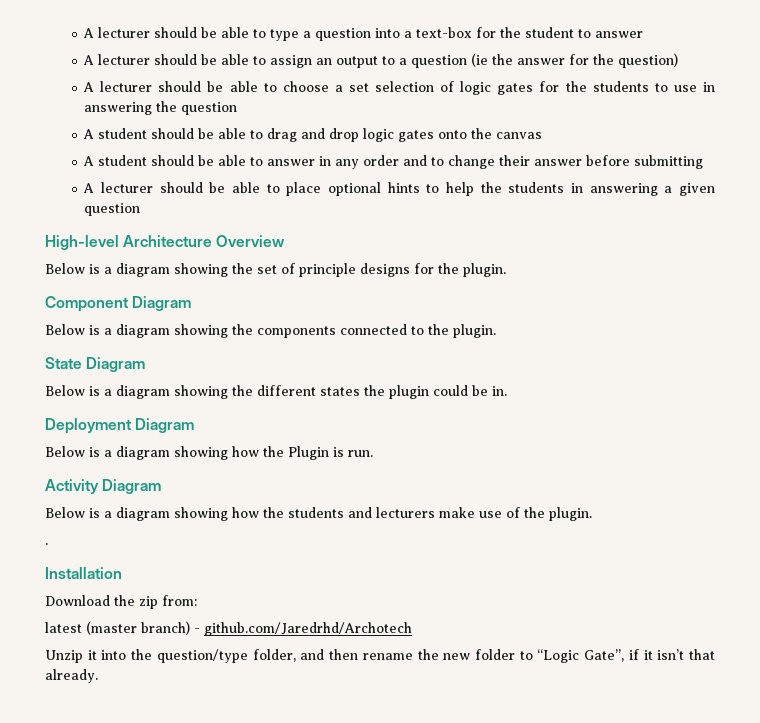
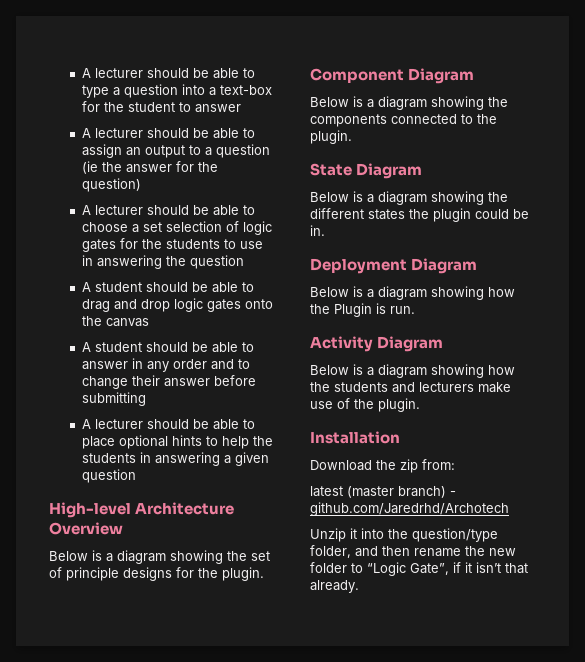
- .

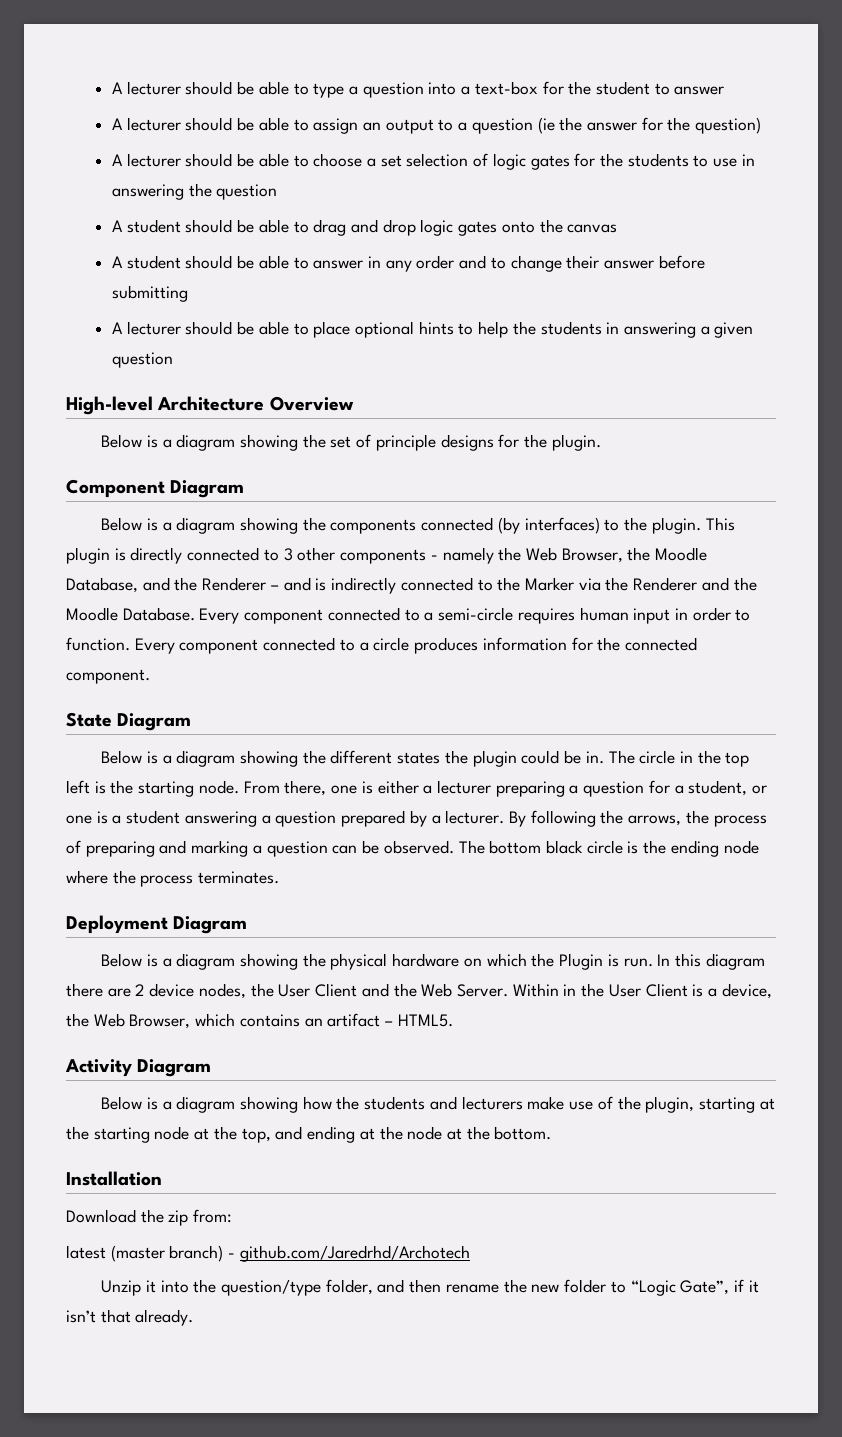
- Below is a diagram showing the components connected to the plugin.
+ Below is a diagram showing the components connected (by interfaces) to the plugin. This plugin is directly connected to 3 other components - namely the Web Browser, the Moodle Database, and the Renderer – and is indirectly connected to the Marker via the Renderer and the Moodle Database. Every component connected to a semi-circle requires human input in order to function. Every component connected to a circle produces information for the connected component.
+ The circle in the top left is the starting node. From there, one is either a lecturer preparing a question for a student, or one is a student answering a question prepared by a lecturer. By following the arrows, the process of preparing and marking a question can be observed. The bottom black circle is the ending node where the process terminates.
- Below is a diagram showing how the Plugin is run.
+ Below is a diagram showing the physical hardware on which the Plugin is run. In this diagram there are 2 device nodes, the User Client and the Web Server. Within in the User Client is a device, the Web Browser, which contains an artifact – HTML5.
- Below is a diagram showing how the students and lecturers make use of the plugin.
+ Below is a diagram showing how the students and lecturers make use of the plugin, starting at the starting node at the top, and ending at the node at the bottom.

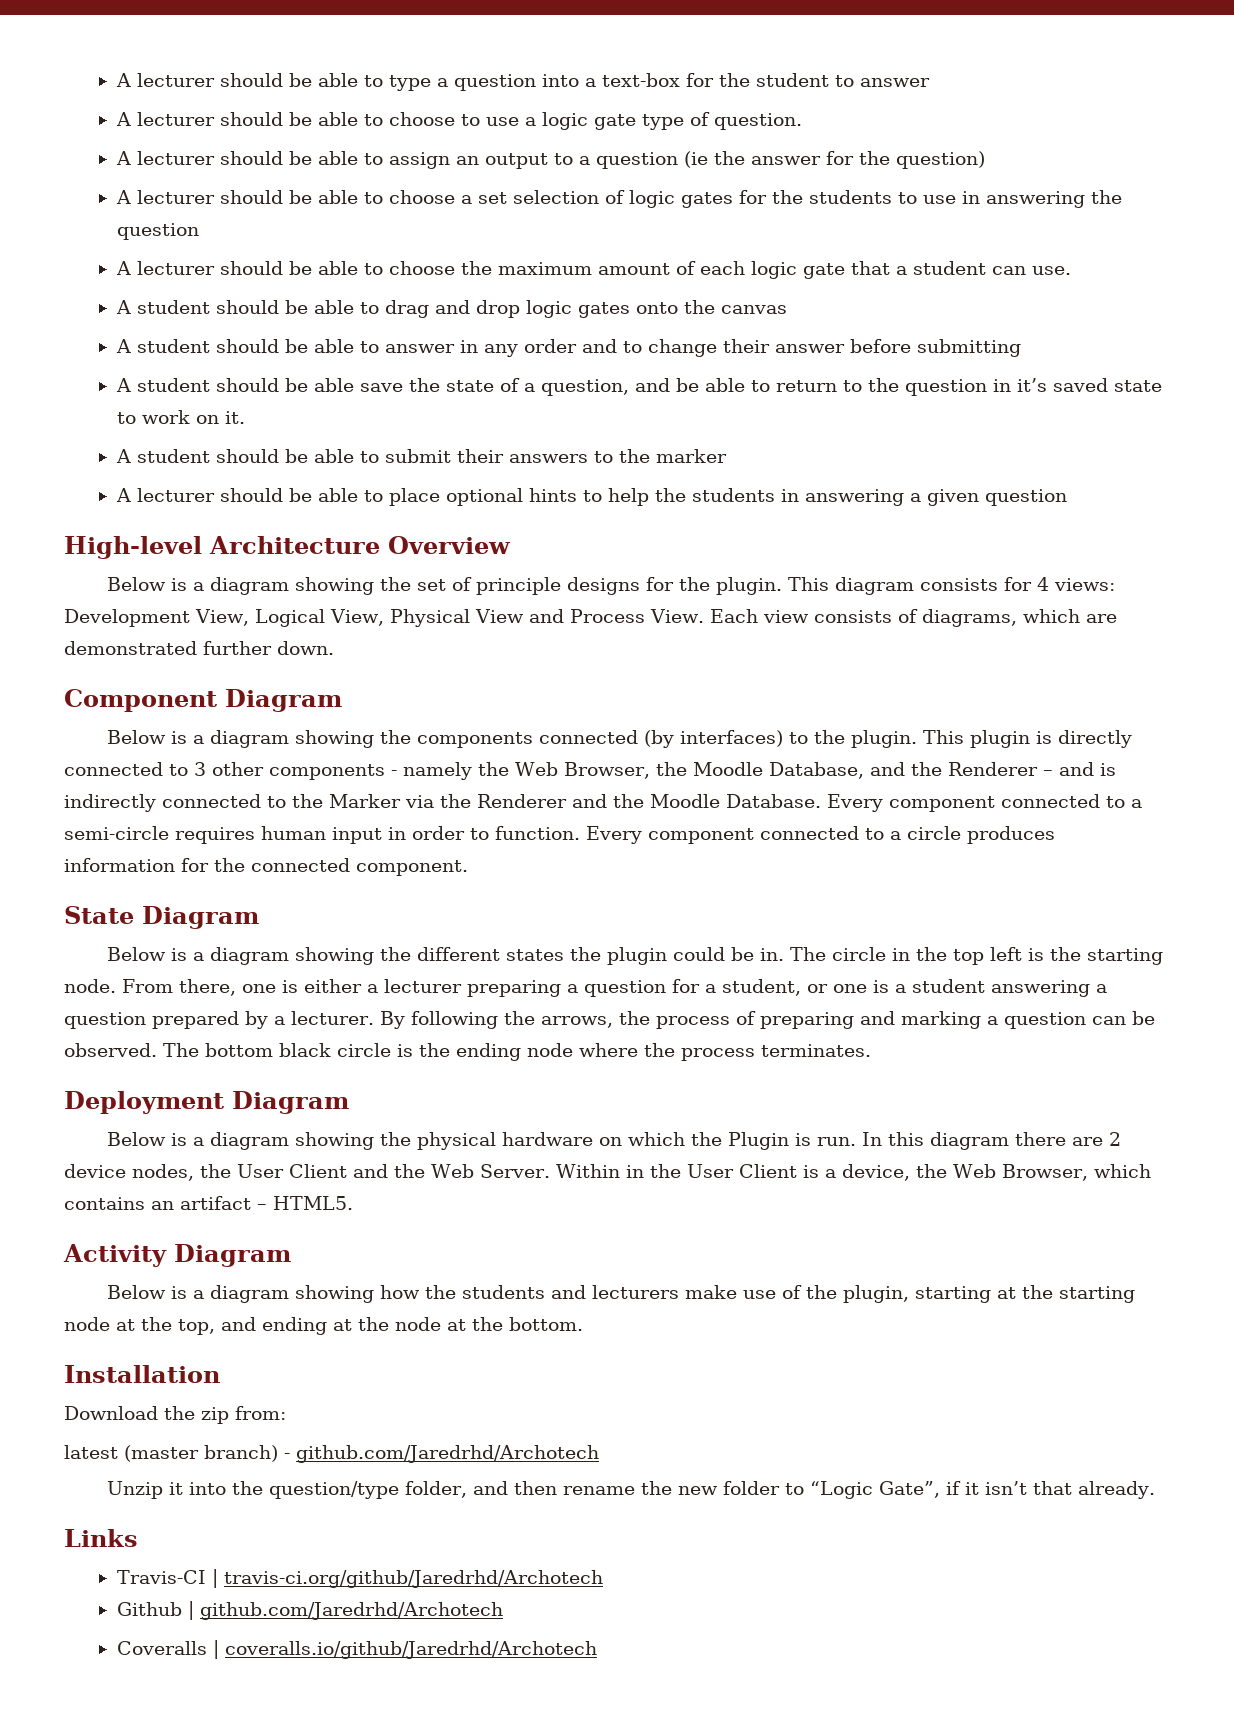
+ A lecturer should be able to choose to use a logic gate type of question.
+ A lecturer should be able to choose the maximum amount of each logic gate that a student can use.
+ A student should be able save the state of a question, and be able to return to the question in it’s saved state to work on it.
+ A student should be able to submit their answers to the marker
+ This diagram consists for 4 views: Development View, Logical View, Physical View and Process View. Each view consists of diagrams, which are demonstrated further down.
+ Links
+ Travis-CI | travis-ci.org/github/Jaredrhd/Archotech
+ Github | github.com/Jaredrhd/Archotech
+ Coveralls | coveralls.io/github/Jaredrhd/Archotech

